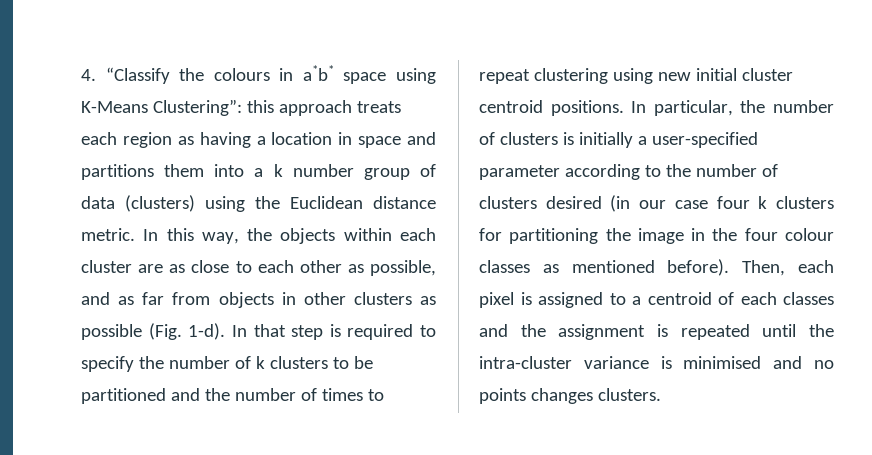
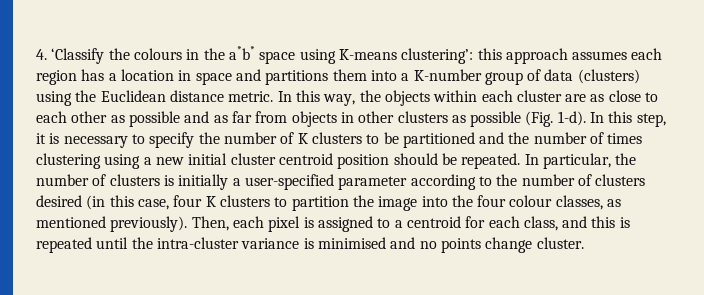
- 4. “Classify the colours in a*b* space using K-Means Clustering”: this approach treats each region as having a location in space and partitions them into a k number group of data (clusters) using the Euclidean distance metric.
+ 4. ‘Classify the colours in the a*b* space using K-means clustering’: this approach assumes each region has a location in space and partitions them into a K-number group of data (clusters) using the Euclidean distance metric.
- In this way, the objects within each cluster are as close to each other as possible, and as far from objects in other clusters as possible (Fig. 1-d).
+ In this way, the objects within each cluster are as close to each other as possible and as far from objects in other clusters as possible (Fig. 1-d).
- In that step is required to specify the number of k clusters to be partitioned and the number of times to repeat clustering using new initial cluster centroid positions.
+ In this step, it is necessary to specify the number of K clusters to be partitioned and the number of times clustering using a new initial cluster centroid position should be repeated.
- In particular, the number of clusters is initially a user-specified parameter according to the number of clusters desired (in our case four k clusters for partitioning the image in the four colour classes as mentioned before).
+ In particular, the number of clusters is initially a user-specified parameter according to the number of clusters desired (in this case, four K clusters to partition the image into the four colour classes, as mentioned previously).
- Then, each pixel is assigned to a centroid of each classes and the assignment is repeated until the intra-cluster variance is minimised and no points changes clusters.
+ Then, each pixel is assigned to a centroid for each class, and this is repeated until the intra-cluster variance is minimised and no points change cluster.

